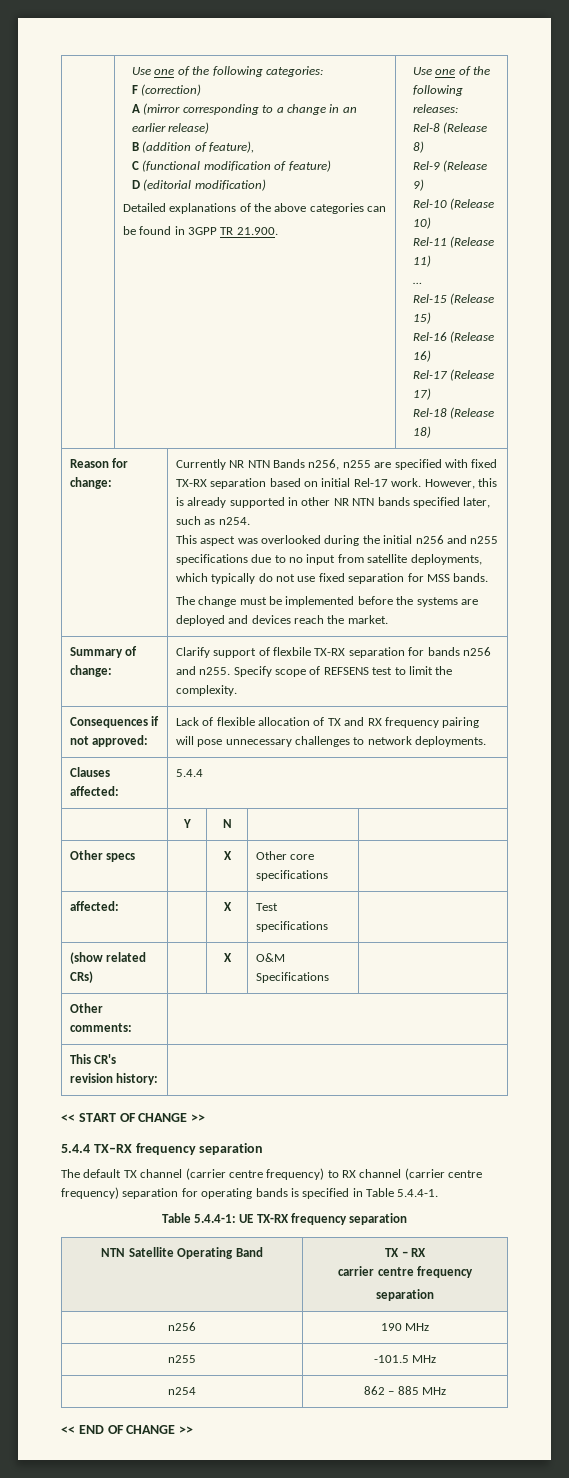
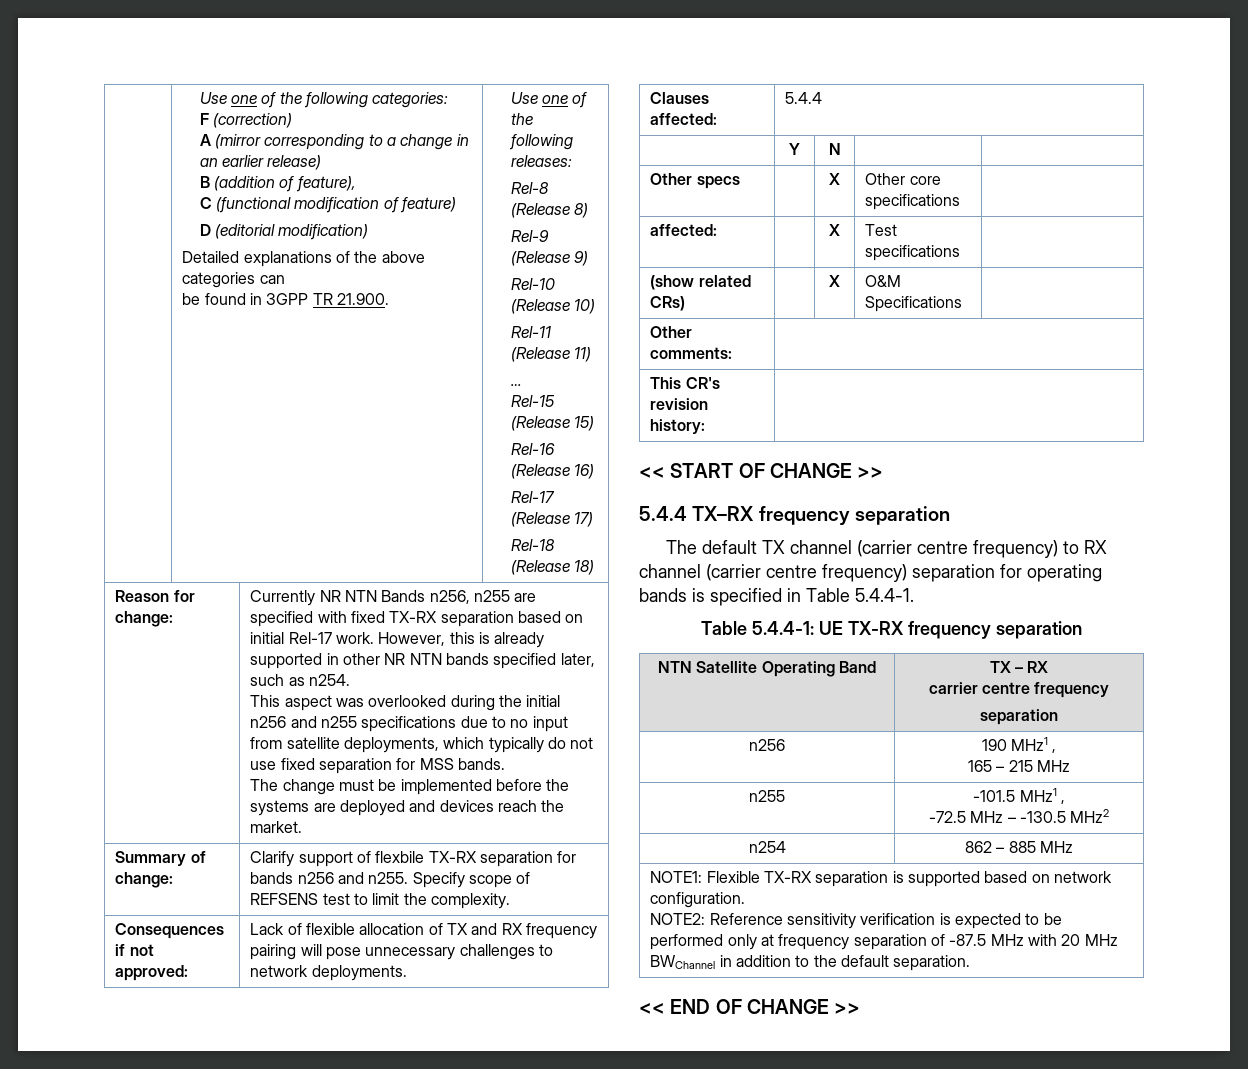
- n256 | 190 MHz
- n255 | -101.5 MHz
+ n256 | 190 MHz1 ,
+ 165 – 215 MHz
+ n255 | -101.5 MHz1 ,
+ -72.5 MHz – -130.5 MHz2
+ NOTE1: Flexible TX-RX separation is supported based on network configuration.
+ NOTE2: Reference sensitivity verification is expected to be performed only at frequency separation of -87.5 MHz with 20 MHz BWChannel in addition to the default separation.

